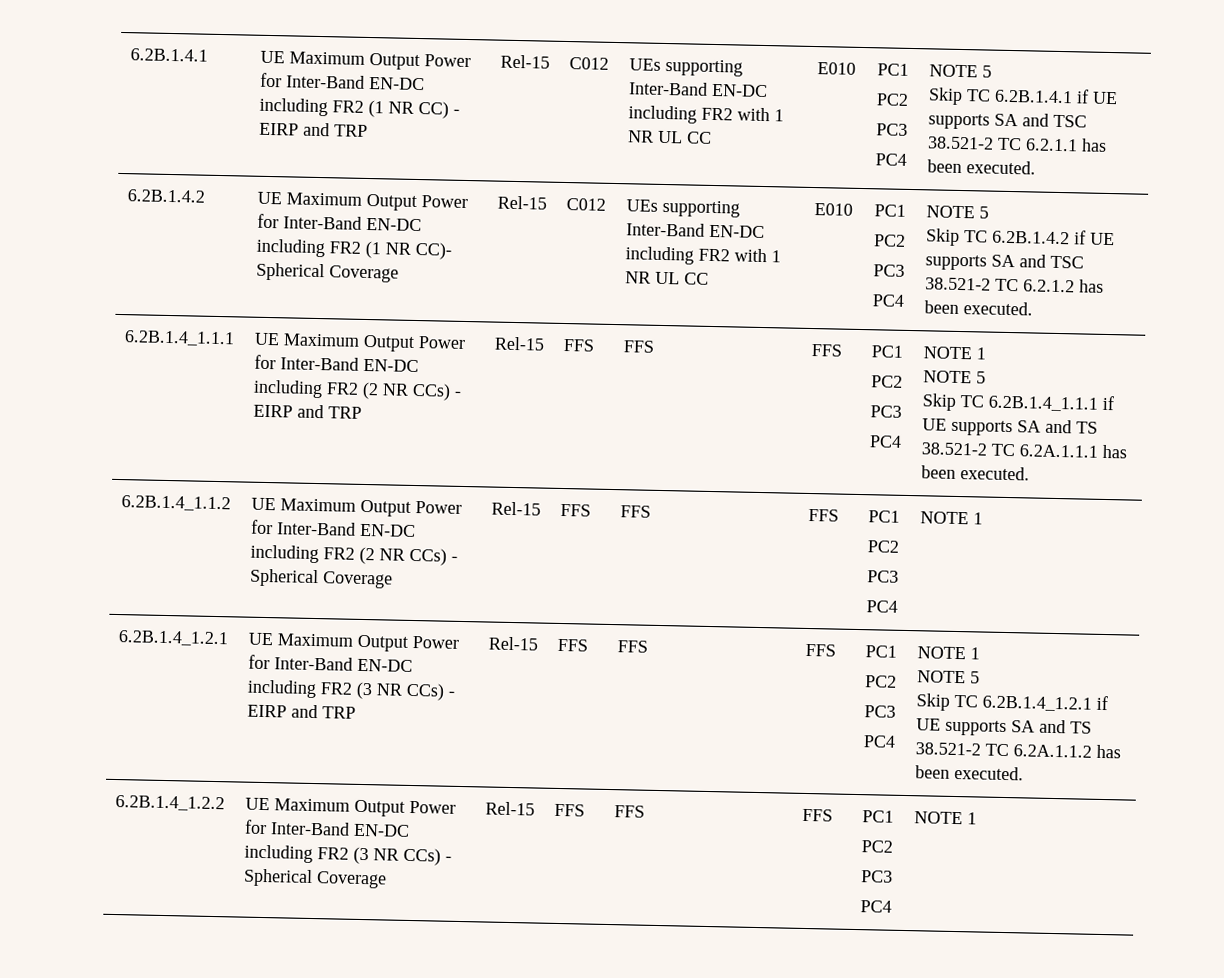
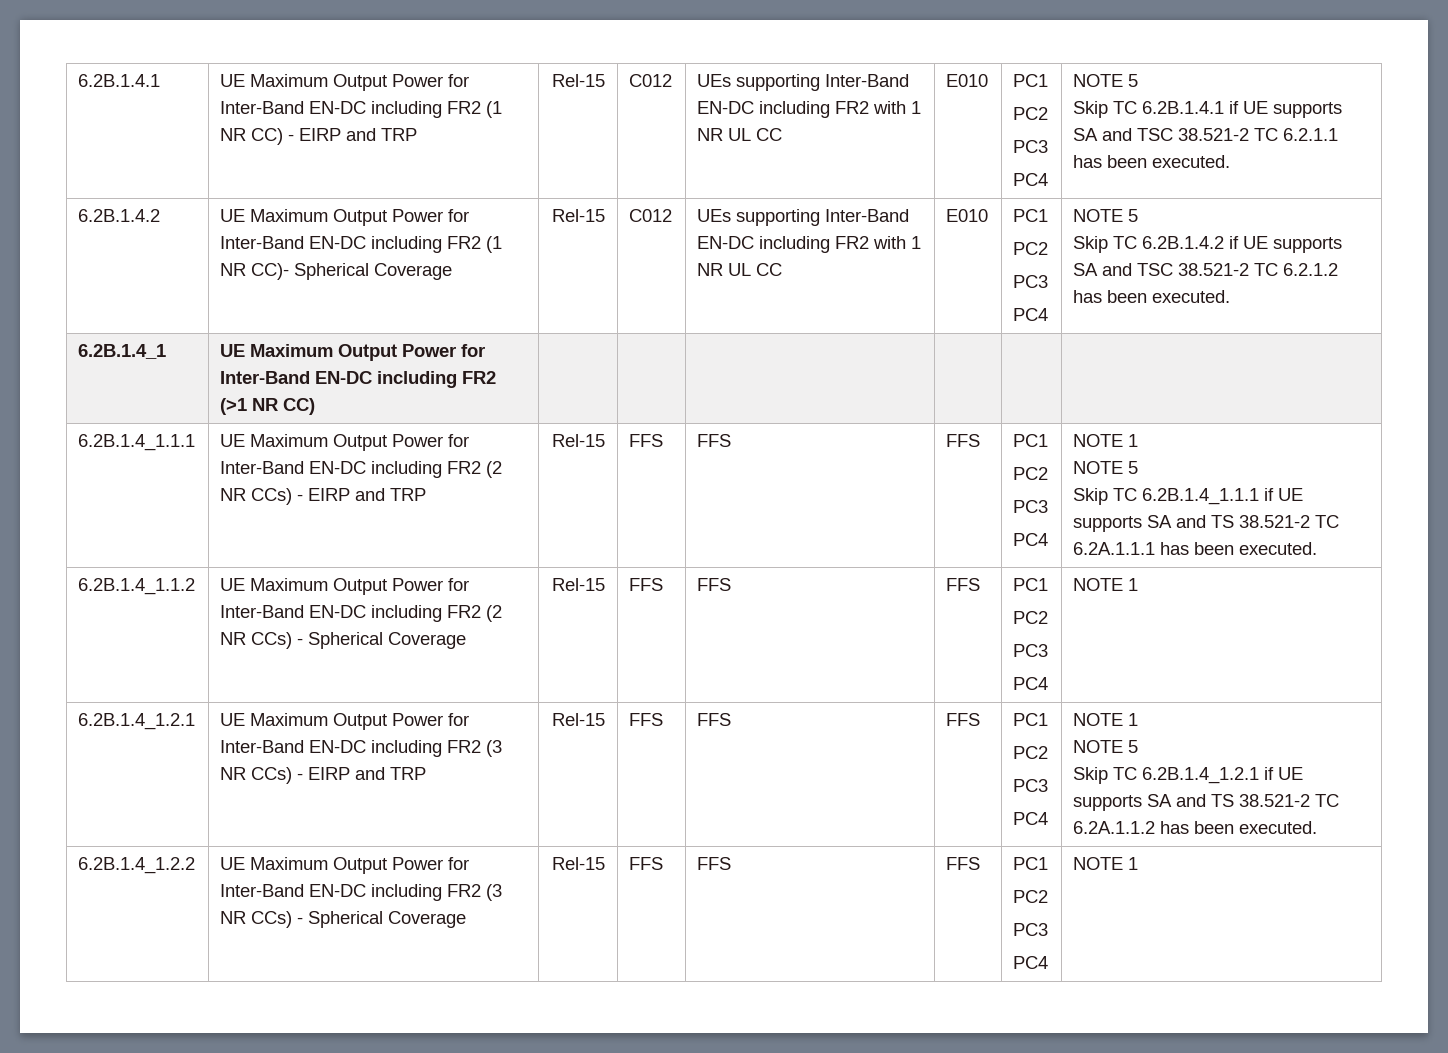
+ 6.2B.1.4_1 | UE Maximum Output Power for Inter-Band EN-DC including FR2 (>1 NR CC) | | | | | |

